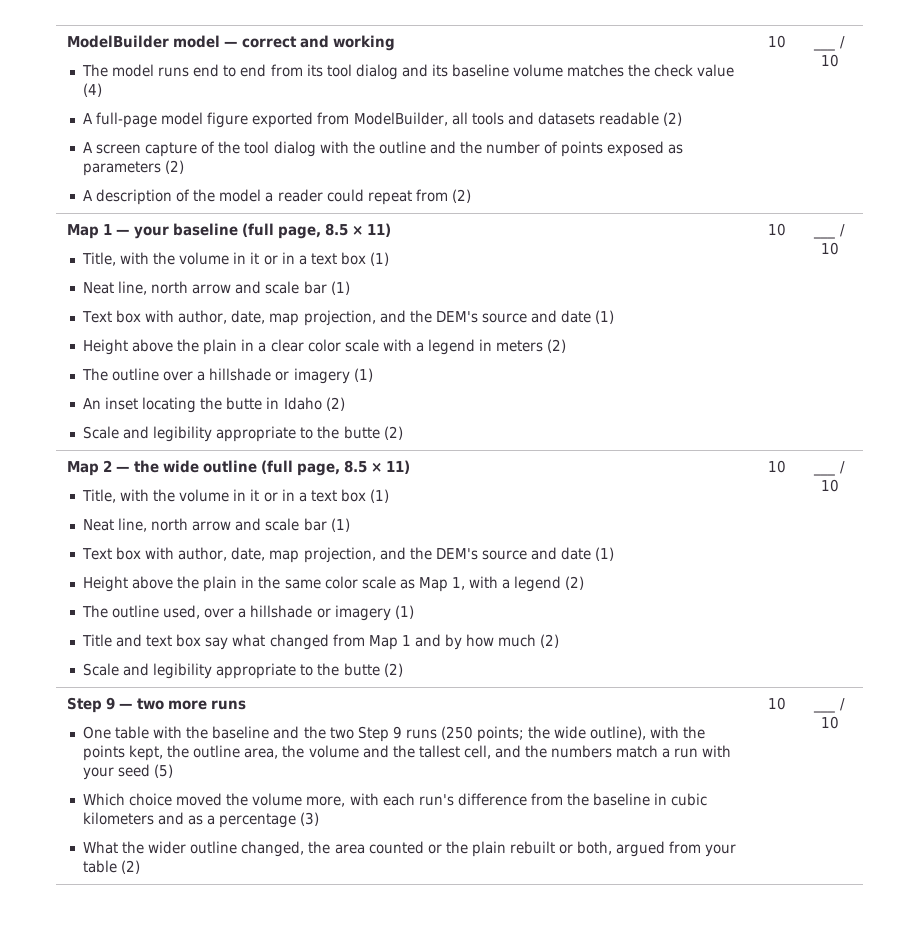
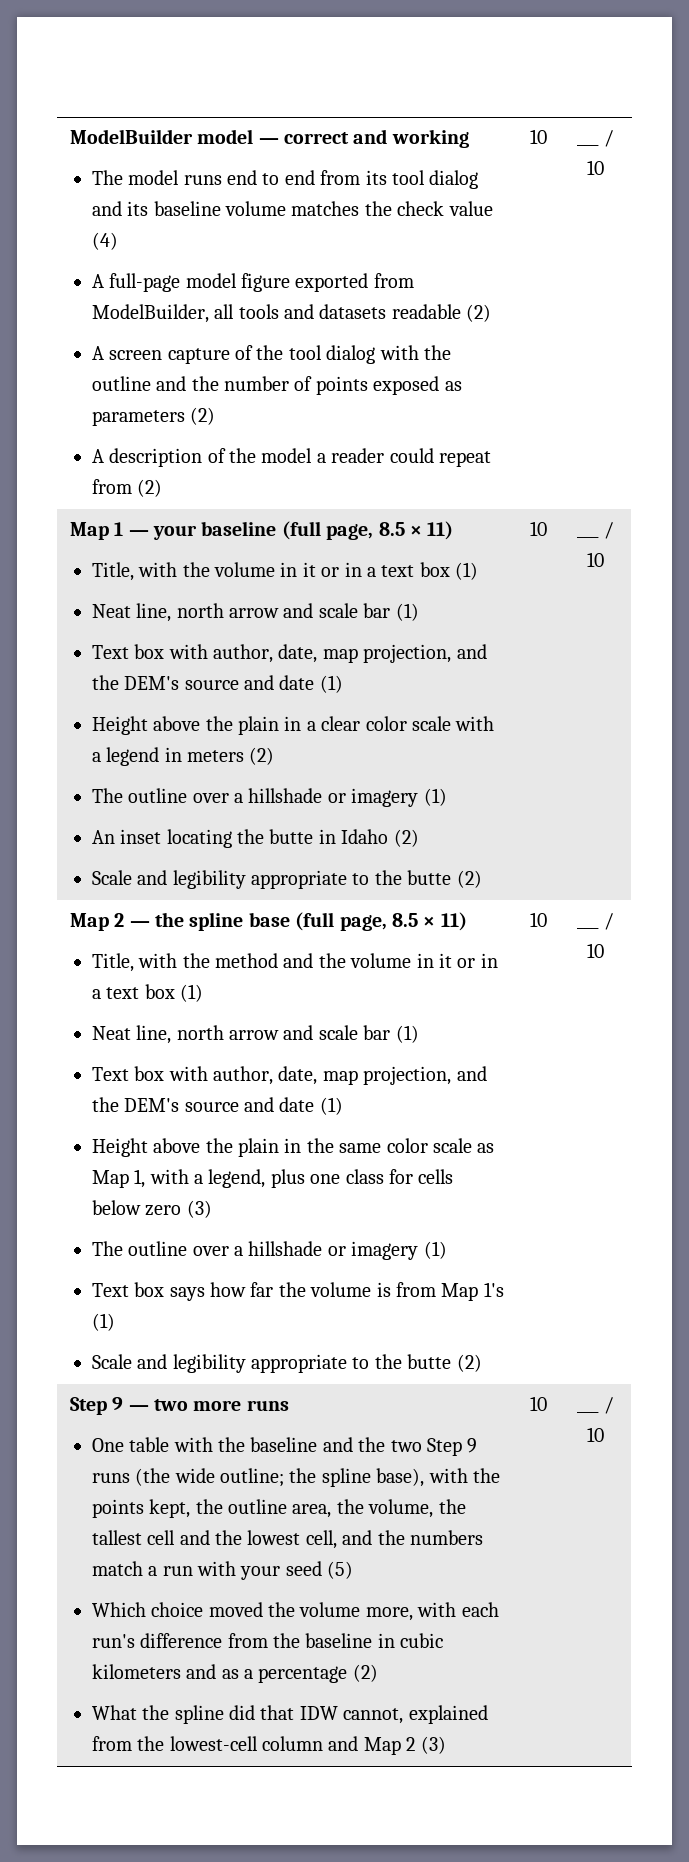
- Map 2 — the wide outline (full page, 8.5 × 11)
- Title, with the volume in it or in a text box (1)
+ Map 2 — the spline base (full page, 8.5 × 11)
+ Title, with the method and the volume in it or in a text box (1)
- Height above the plain in the same color scale as Map 1, with a legend (2)
- The outline used, over a hillshade or imagery (1)
- Title and text box say what changed from Map 1 and by how much (2)
+ Height above the plain in the same color scale as Map 1, with a legend, plus one class for cells below zero (3)
+ The outline over a hillshade or imagery (1)
+ Text box says how far the volume is from Map 1's (1)
- One table with the baseline and the two Step 9 runs (250 points; the wide outline), with the points kept, the outline area, the volume and the tallest cell, and the numbers match a run with your seed (5)
+ One table with the baseline and the two Step 9 runs (the wide outline; the spline base), with the points kept, the outline area, the volume, the tallest cell and the lowest cell, and the numbers match a run with your seed (5)
- Which choice moved the volume more, with each run's difference from the baseline in cubic kilometers and as a percentage (3)
+ Which choice moved the volume more, with each run's difference from the baseline in cubic kilometers and as a percentage (2)
- What the wider outline changed, the area counted or the plain rebuilt or both, argued from your table (2)
+ What the spline did that IDW cannot, explained from the lowest-cell column and Map 2 (3)

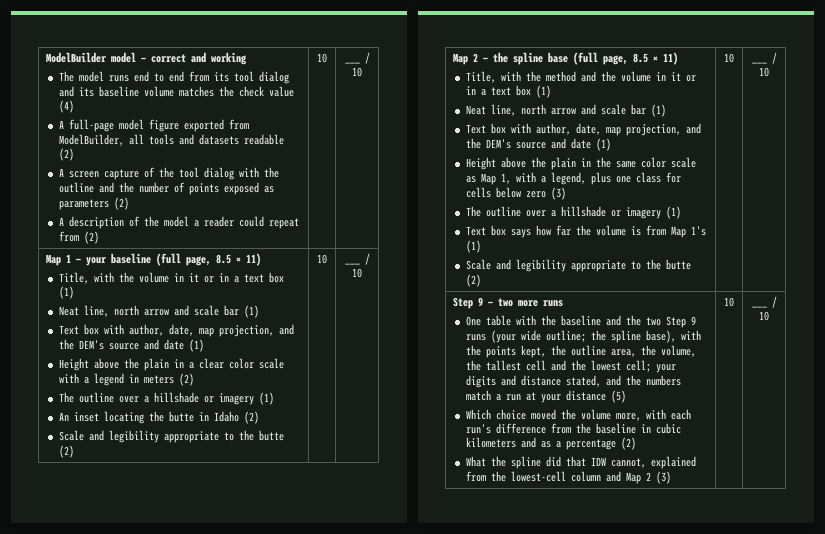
- One table with the baseline and the two Step 9 runs (the wide outline; the spline base), with the points kept, the outline area, the volume, the tallest cell and the lowest cell, and the numbers match a run with your seed (5)
+ One table with the baseline and the two Step 9 runs (your wide outline; the spline base), with the points kept, the outline area, the volume, the tallest cell and the lowest cell; your digits and distance stated, and the numbers match a run at your distance (5)

